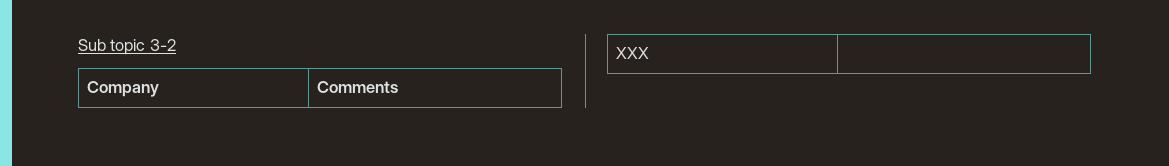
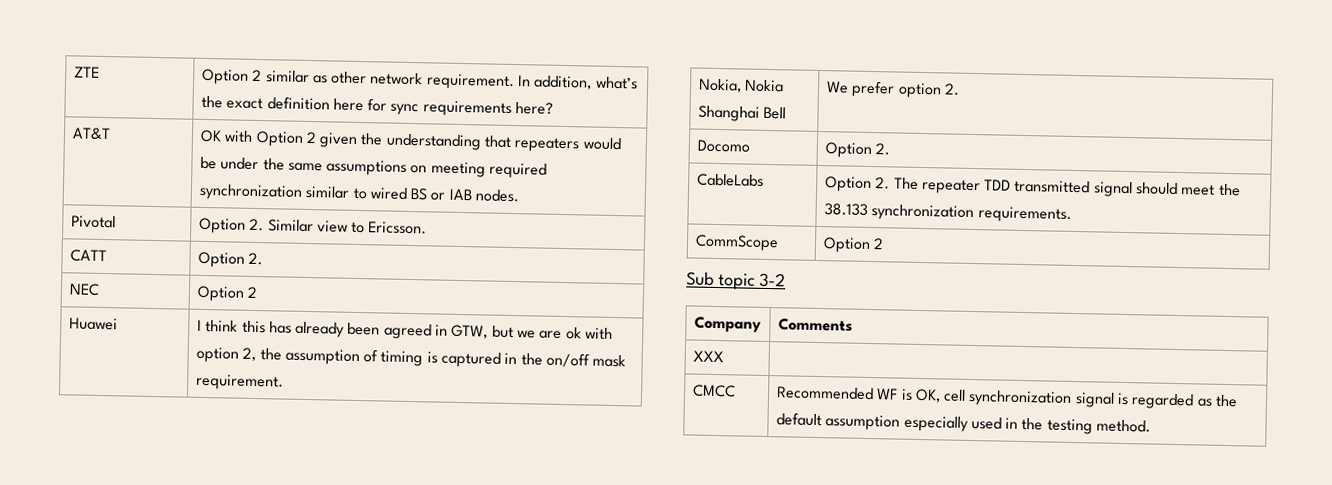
+ ZTE | Option 2 similar as other network requirement. In addition, what’s the exact definition here for sync requirements here?
+ AT&T | OK with Option 2 given the understanding that repeaters would be under the same assumptions on meeting required synchronization similar to wired BS or IAB nodes.
+ Pivotal | Option 2. Similar view to Ericsson.
+ CATT | Option 2.
+ NEC | Option 2
+ Huawei | I think this has already been agreed in GTW, but we are ok with option 2, the assumption of timing is captured in the on/off mask requirement.
+ Nokia, Nokia Shanghai Bell | We prefer option 2.
+ Docomo | Option 2.
+ CableLabs | Option 2. The repeater TDD transmitted signal should meet the 38.133 synchronization requirements.
+ CommScope | Option 2
+ CMCC | Recommended WF is OK, cell synchronization signal is regarded as the default assumption especially used in the testing method.

